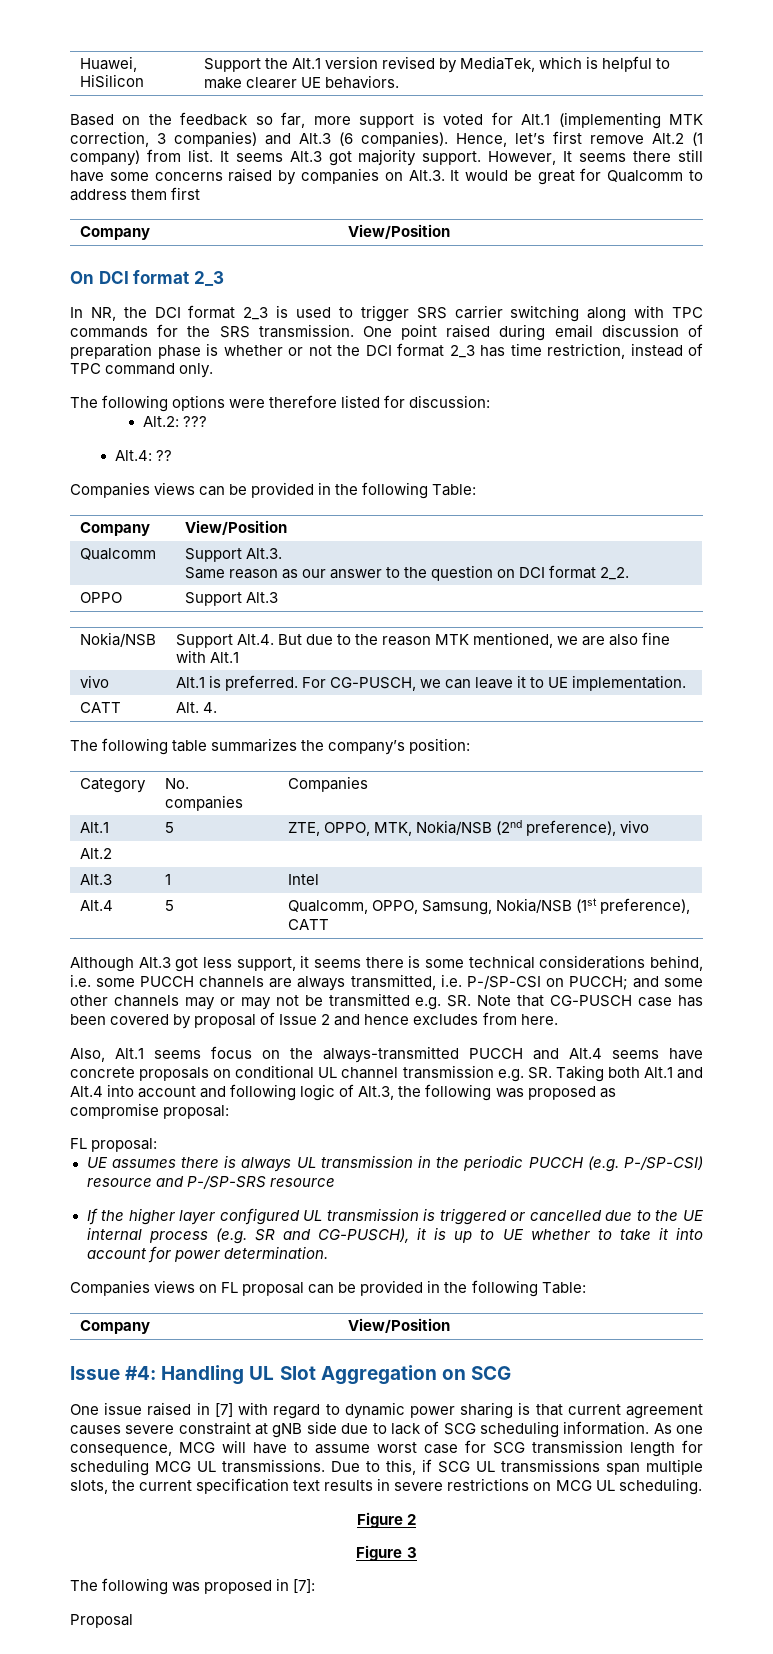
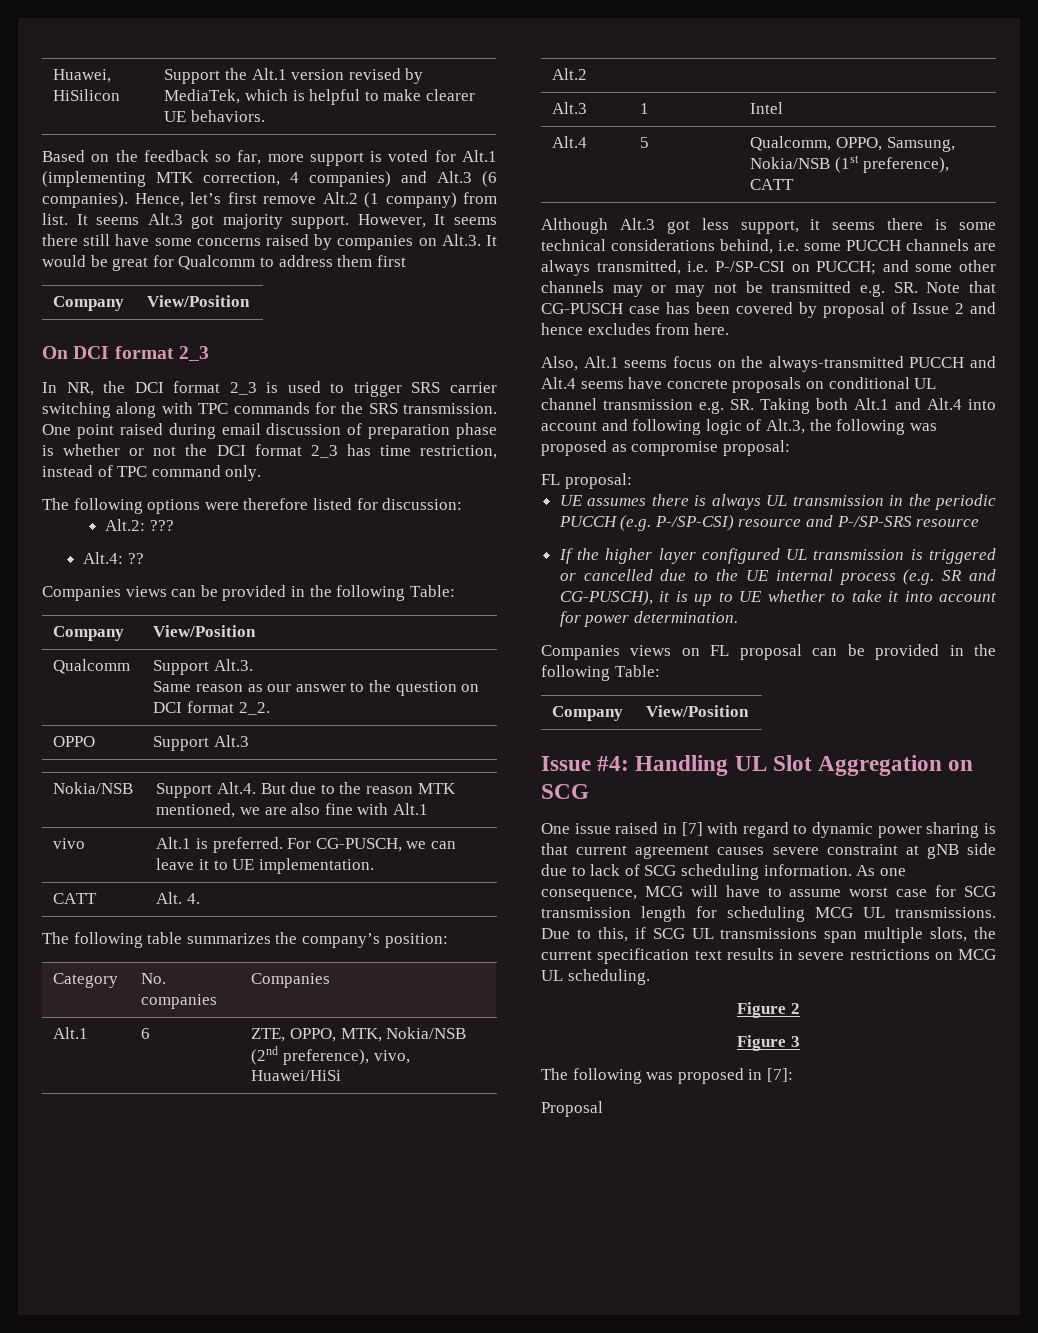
- Based on the feedback so far, more support is voted for Alt.1 (implementing MTK correction, 3 companies) and Alt.3 (6 companies).
+ Based on the feedback so far, more support is voted for Alt.1 (implementing MTK correction, 4 companies) and Alt.3 (6 companies).
- Alt.1 | 5 | ZTE, OPPO, MTK, Nokia/NSB (2nd preference), vivo
+ Alt.1 | 6 | ZTE, OPPO, MTK, Nokia/NSB (2nd preference), vivo, Huawei/HiSi

